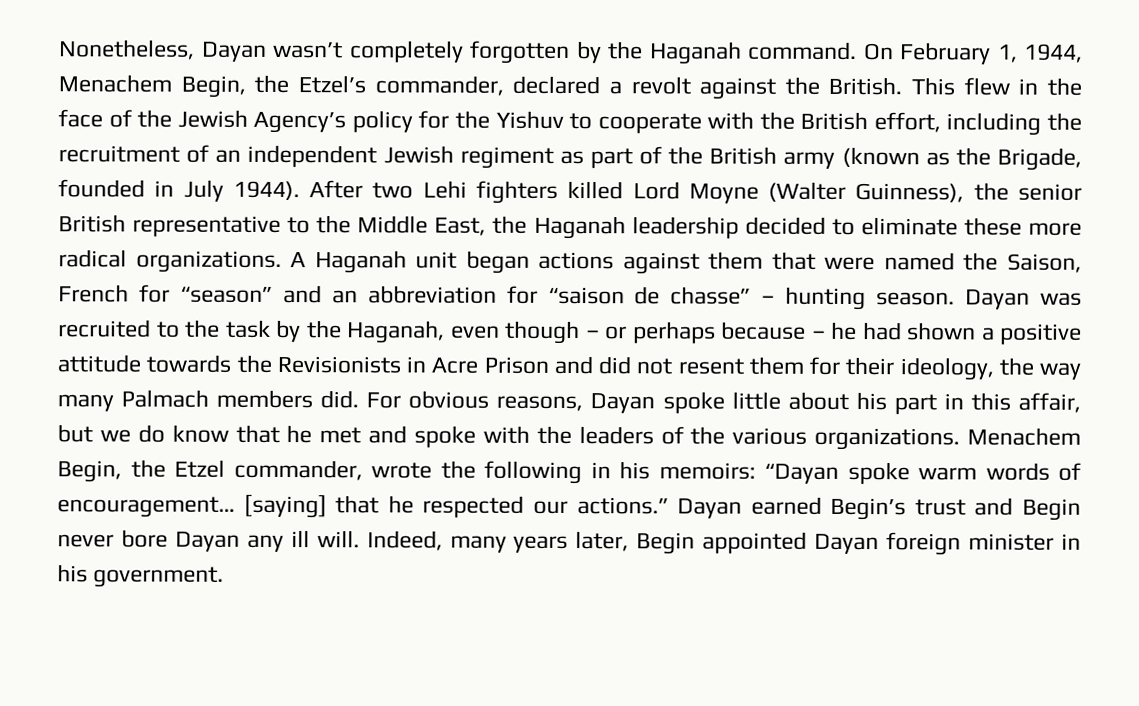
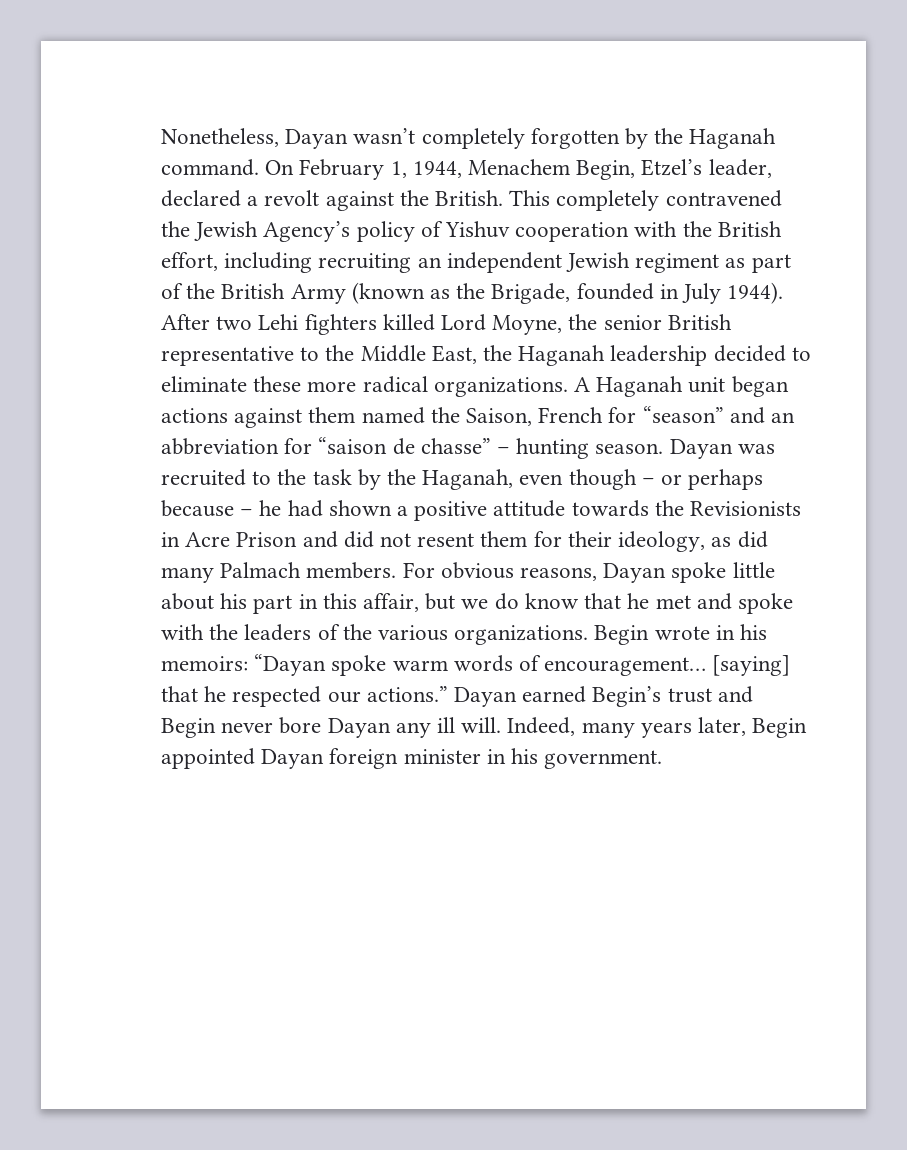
- On February 1, 1944, Menachem Begin, the Etzel’s commander, declared a revolt against the British.
+ On February 1, 1944, Menachem Begin, Etzel’s leader, declared a revolt against the British.
- This flew in the face of the Jewish Agency’s policy for the Yishuv to cooperate with the British effort, including the recruitment of an independent Jewish regiment as part of the British army (known as the Brigade, founded in July 1944).
+ This completely contravened the Jewish Agency’s policy of Yishuv cooperation with the British effort, including recruiting an independent Jewish regiment as part of the British Army (known as the Brigade, founded in July 1944).
- After two Lehi fighters killed Lord Moyne (Walter Guinness), the senior British representative to the Middle East, the Haganah leadership decided to eliminate these more radical organizations.
+ After two Lehi fighters killed Lord Moyne, the senior British representative to the Middle East, the Haganah leadership decided to eliminate these more radical organizations.
- A Haganah unit began actions against them that were named the Saison, French for “season” and an abbreviation for “saison de chasse” – hunting season.
+ A Haganah unit began actions against them named the Saison, French for “season” and an abbreviation for “saison de chasse” – hunting season.
- Dayan was recruited to the task by the Haganah, even though – or perhaps because – he had shown a positive attitude towards the Revisionists in Acre Prison and did not resent them for their ideology, the way many Palmach members did.
+ Dayan was recruited to the task by the Haganah, even though – or perhaps because – he had shown a positive attitude towards the Revisionists in Acre Prison and did not resent them for their ideology, as did many Palmach members.
- Menachem Begin, the Etzel commander, wrote the following in his memoirs: “Dayan spoke warm words of encouragement…
+ Begin wrote in his memoirs: “Dayan spoke warm words of encouragement…

